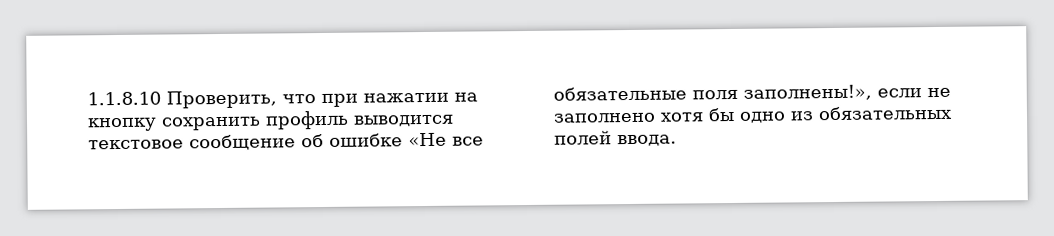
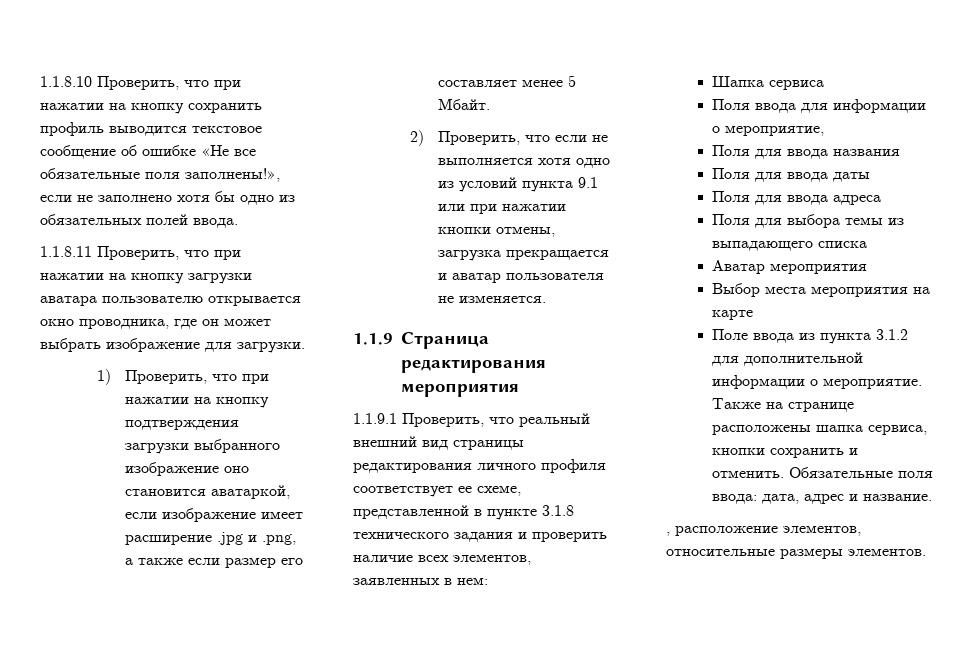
+ 1.1.8.11 Проверить, что при нажатии на кнопку загрузки аватара пользователю открывается окно проводника, где он может выбрать изображение для загрузки.
+ 1) Проверить, что при нажатии на кнопку подтверждения загрузки выбранного изображение оно становится аватаркой, если изображение имеет расширение .jpg и .png, а также если размер его составляет менее 5 Мбайт.
+ 2) Проверить, что если не выполняется хотя одно из условий пункта 9.1 или при нажатии кнопки отмены, загрузка прекращается и аватар пользователя не изменяется.
+ 1.1.9 Страница редактирования мероприятия
+ 1.1.9.1 Проверить, что реальный внешний вид страницы редактирования личного профиля соответствует ее схеме, представленной в пункте 3.1.8 технического задания и проверить наличие всех элементов, заявленных в нем:
+ Шапка сервиса
+ Поля ввода для информации о мероприятие,
+ Поля для ввода названия
+ Поля для ввода даты
+ Поля для ввода адреса
+ Поля для выбора темы из выпадающего списка
+ Аватар мероприятия
+ Выбор места мероприятия на карте
+ Поле ввода из пункта 3.1.2 для дополнительной информации о мероприятие. Также на странице расположены шапка сервиса, кнопки сохранить и отменить. Обязательные поля ввода: дата, адрес и название.
+ , расположение элементов, относительные размеры элементов.

